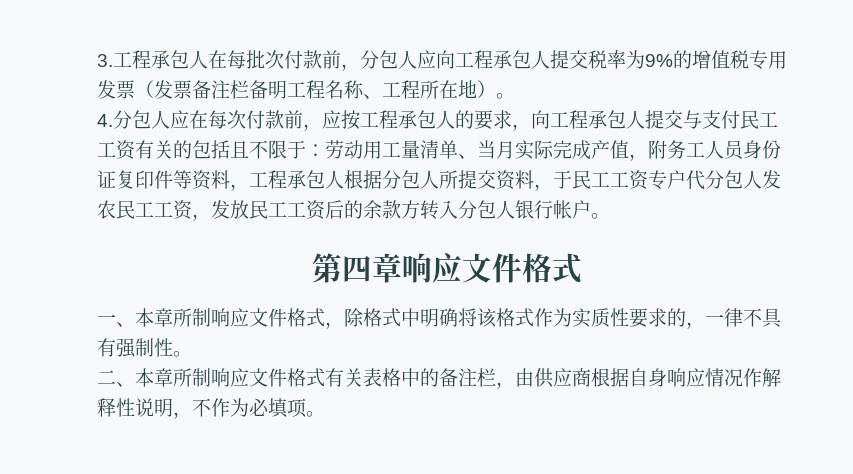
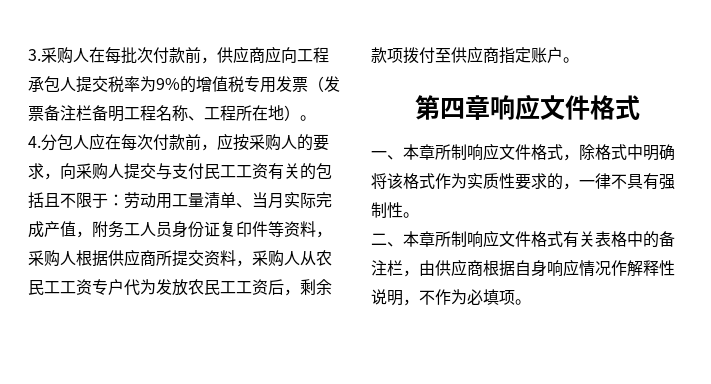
- 3.工程承包人在每批次付款前，分包人应向工程承包人提交税率为9%的增值税专用发票（发票备注栏备明工程名称、工程所在地）。
+ 3.采购人在每批次付款前，供应商应向工程承包人提交税率为9%的增值税专用发票（发票备注栏备明工程名称、工程所在地）。
- 4.分包人应在每次付款前，应按工程承包人的要求，向工程承包人提交与支付民工工资有关的包括且不限于：劳动用工量清单、当月实际完成产值，附务工人员身份证复印件等资料，工程承包人根据分包人所提交资料，于民工工资专户代分包人发农民工工资，发放民工工资后的余款方转入分包人银行帐户。
+ 4.分包人应在每次付款前，应按采购人的要求，向采购人提交与支付民工工资有关的包括且不限于：劳动用工量清单、当月实际完成产值，附务工人员身份证复印件等资料，采购人根据供应商所提交资料，采购人从农民工工资专户代为发放农民工工资后，剩余款项拨付至供应商指定账户。

